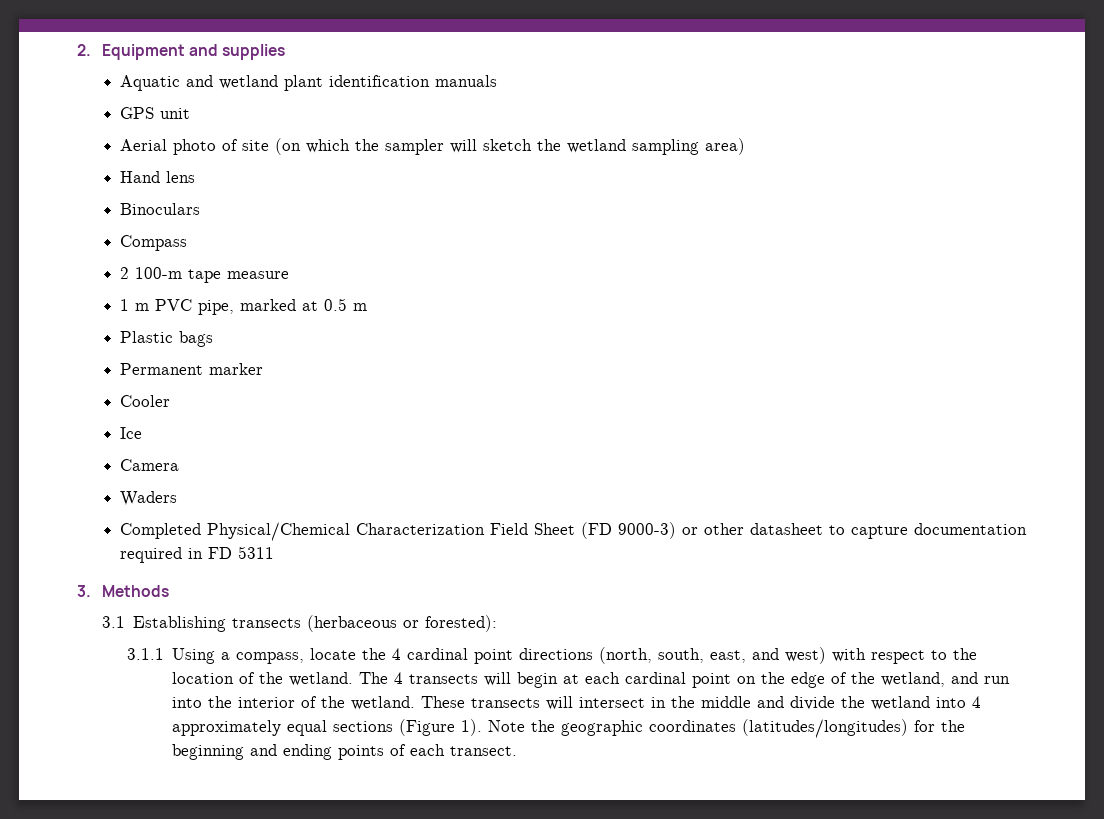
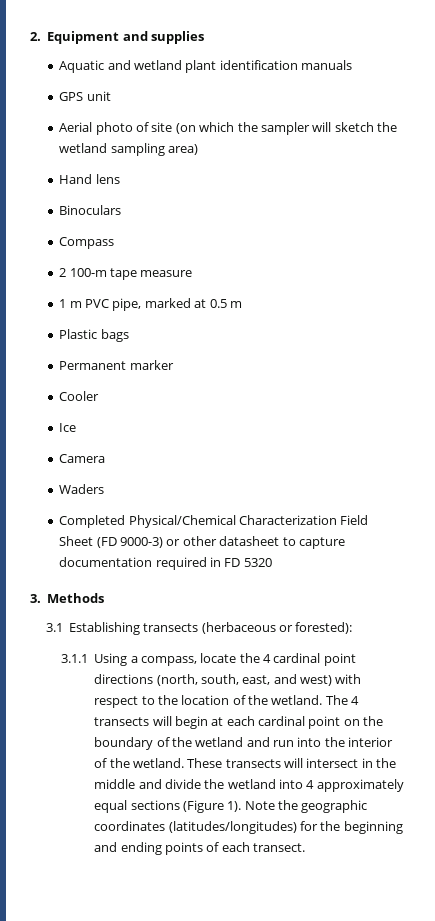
- Completed Physical/Chemical Characterization Field Sheet (FD 9000-3) or other datasheet to capture documentation required in FD 5311
+ Completed Physical/Chemical Characterization Field Sheet (FD 9000-3) or other datasheet to capture documentation required in FD 5320
- The 4 transects will begin at each cardinal point on the edge of the wetland, and run into the interior of the wetland.
+ The 4 transects will begin at each cardinal point on the boundary of the wetland and run into the interior of the wetland.

